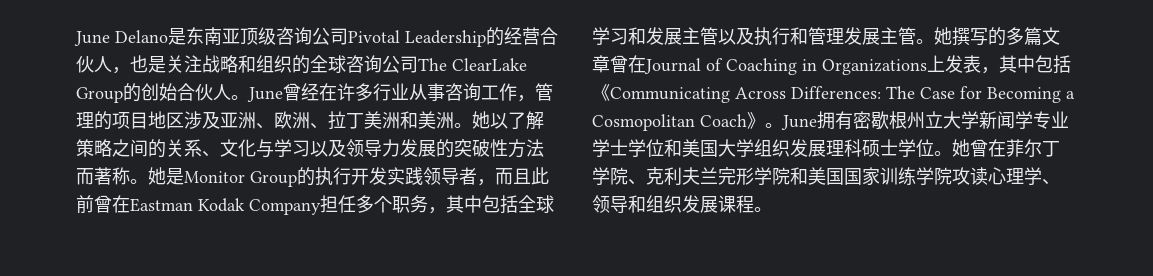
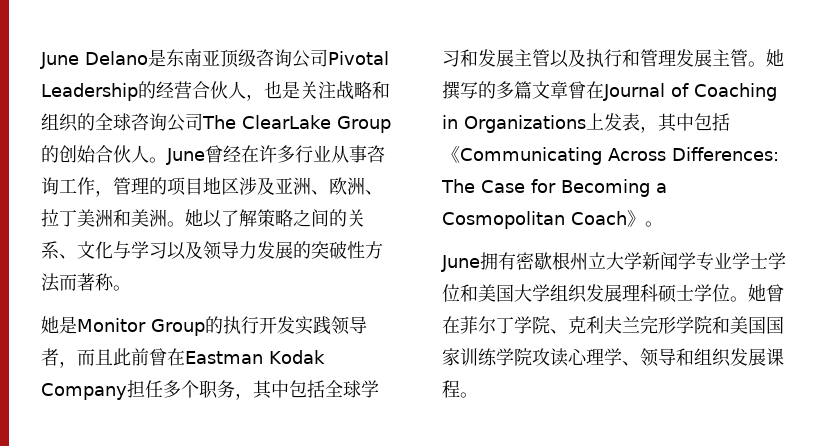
- 她以了解策略之间的关系、文化与学习以及领导力发展的突破性方法而著称。她是Monitor Group的执行开发实践领导者，而且此前曾在Eastman Kodak Company担任多个职务，其中包括全球学习和发展主管以及执行和管理发展主管。
+ 她以了解策略之间的关系、文化与学习以及领导力发展的突破性方法而著称。
+ 她是Monitor Group的执行开发实践领导者，而且此前曾在Eastman Kodak Company担任多个职务，其中包括全球学习和发展主管以及执行和管理发展主管。
- 她撰写的多篇文章曾在Journal of Coaching in Organizations上发表，其中包括《Communicating Across Differences: The Case for Becoming a Cosmopolitan Coach》。June拥有密歇根州立大学新闻学专业学士学位和美国大学组织发展理科硕士学位。
+ 她撰写的多篇文章曾在Journal of Coaching in Organizations上发表，其中包括《Communicating Across Differences: The Case for Becoming a Cosmopolitan Coach》。
+ June拥有密歇根州立大学新闻学专业学士学位和美国大学组织发展理科硕士学位。

